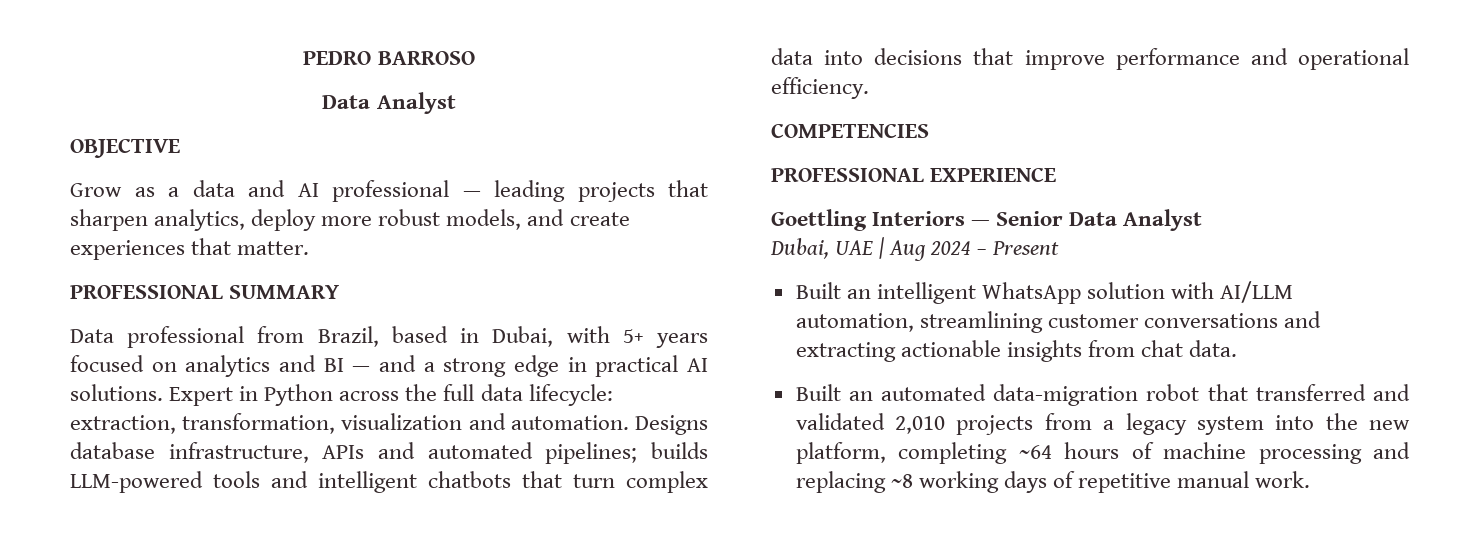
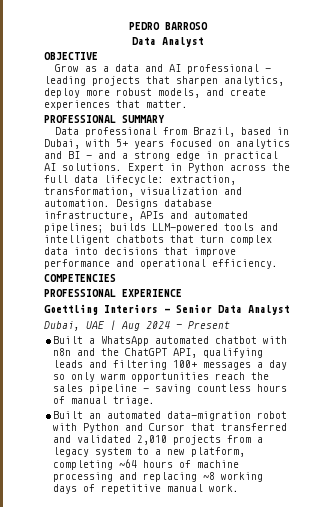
- Built an intelligent WhatsApp solution with AI/LLM automation, streamlining customer conversations and extracting actionable insights from chat data.
+ Built a WhatsApp automated chatbot with n8n and the ChatGPT API, qualifying leads and filtering 100+ messages a day so only warm opportunities reach the sales pipeline — saving countless hours of manual triage.
- Built an automated data-migration robot that transferred and validated 2,010 projects from a legacy system into the new platform, completing ~64 hours of machine processing and replacing ~8 working days of repetitive manual work.
+ Built an automated data-migration robot with Python and Cursor that transferred and validated 2,010 projects from a legacy system to a new platform, completing ~64 hours of machine processing and replacing ~8 working days of repetitive manual work.

